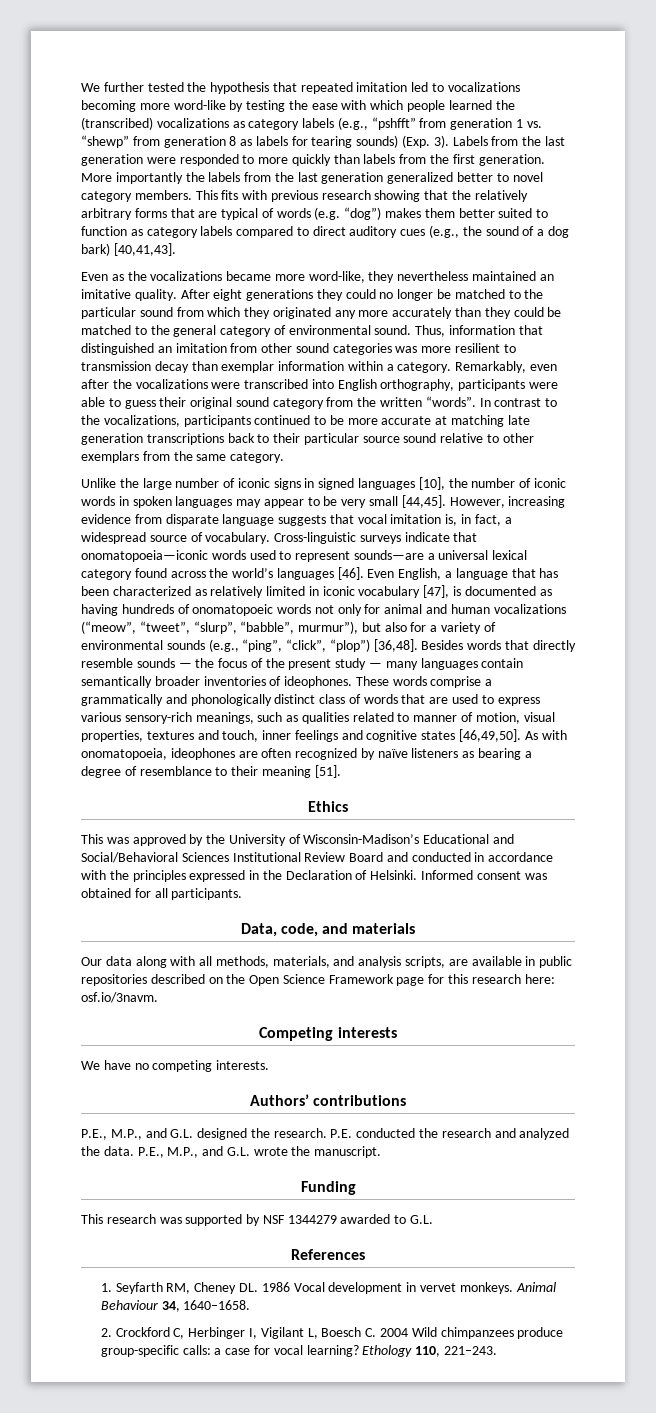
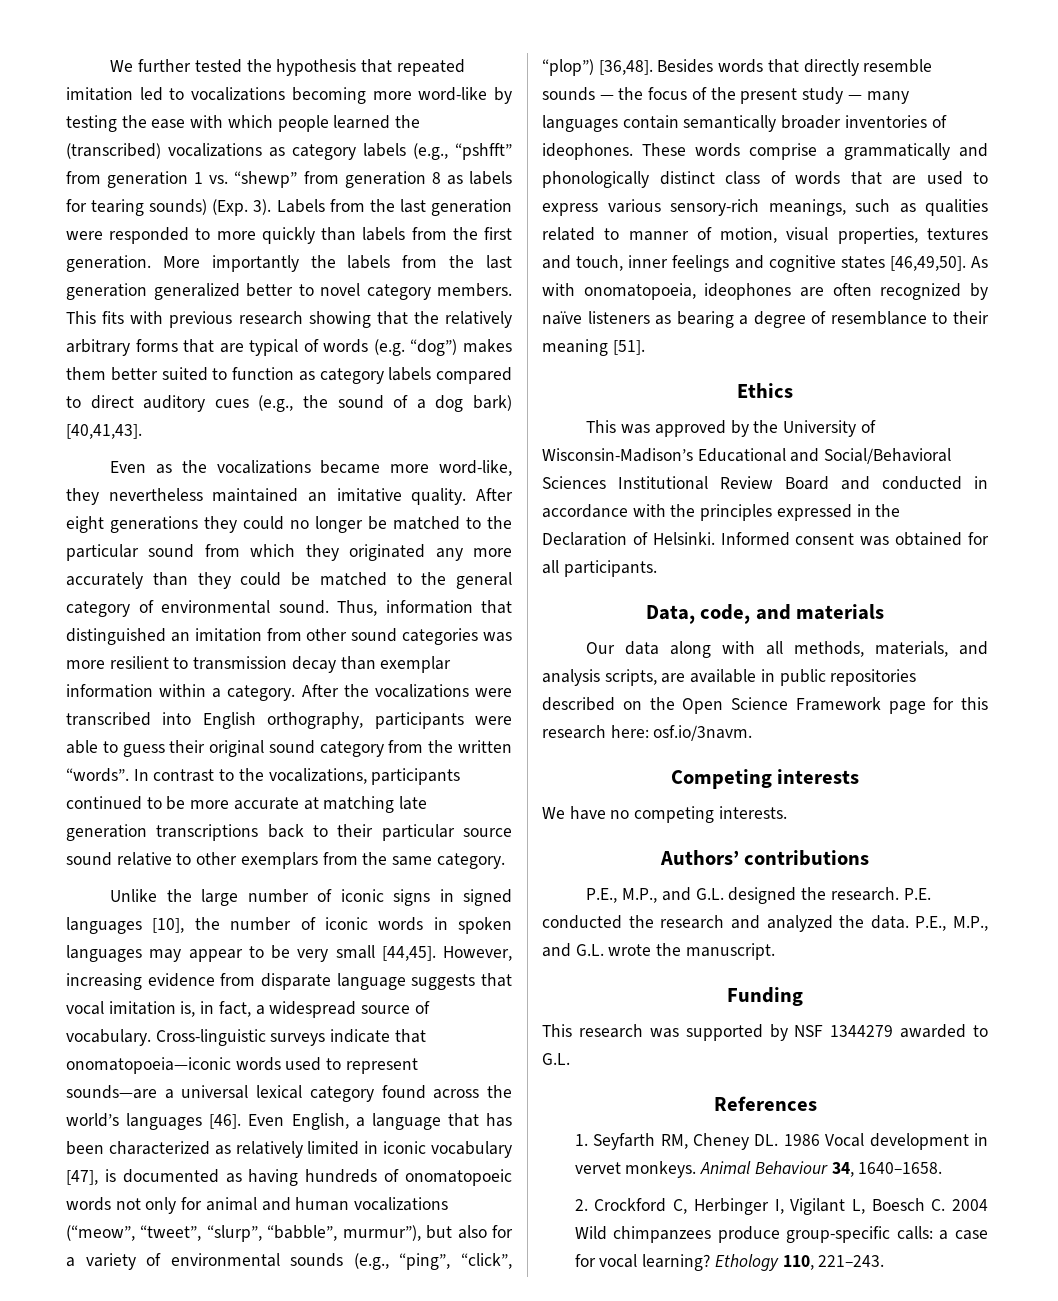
- Remarkably, even after the vocalizations were transcribed into English orthography, participants were able to guess their original sound category from the written “words”.
+ After the vocalizations were transcribed into English orthography, participants were able to guess their original sound category from the written “words”.

